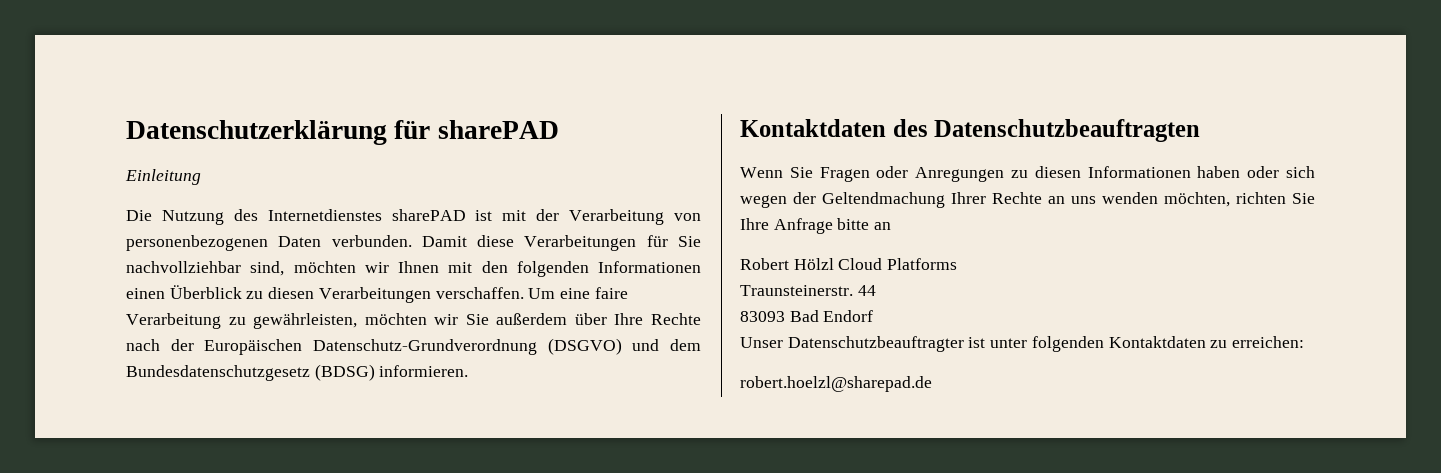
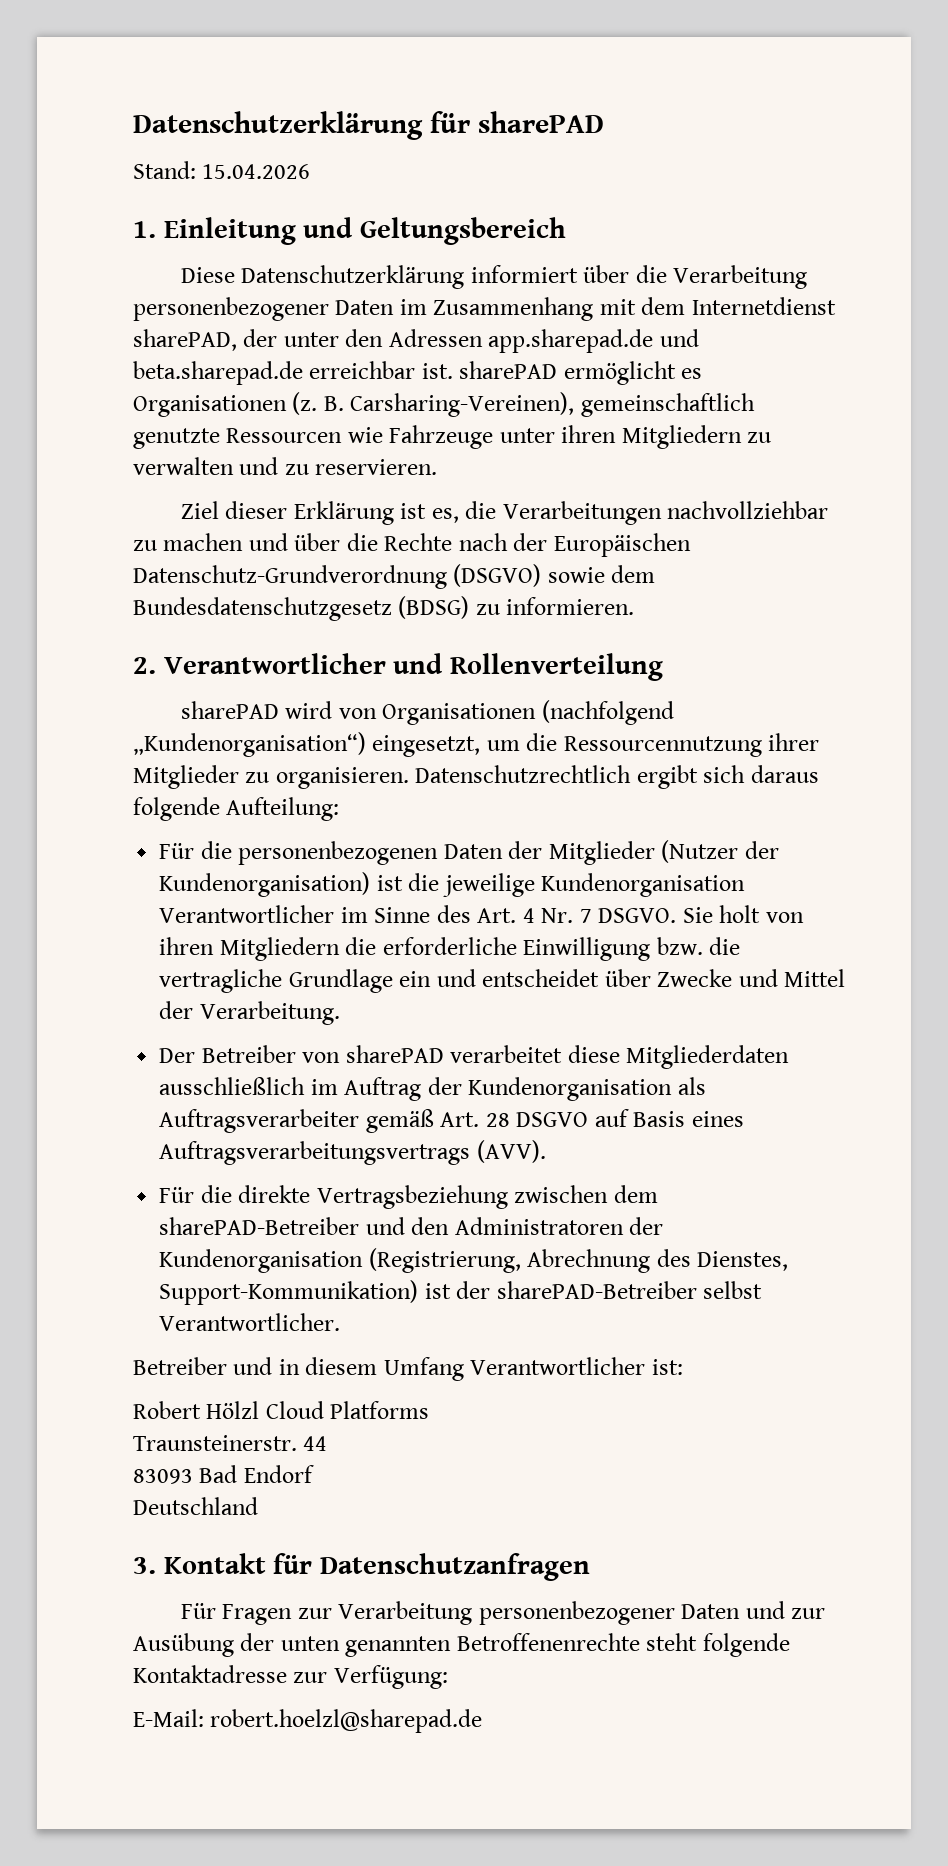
- Einleitung
- Die Nutzung des Internetdienstes sharePAD ist mit der Verarbeitung von personenbezogenen Daten verbunden. Damit diese Verarbeitungen für Sie nachvollziehbar sind, möchten wir Ihnen mit den folgenden Informationen einen Überblick zu diesen Verarbeitungen verschaffen. Um eine faire Verarbeitung zu gewährleisten, möchten wir Sie außerdem über Ihre Rechte nach der Europäischen Datenschutz-Grundverordnung (DSGVO) und dem Bundesdatenschutzgesetz (BDSG) informieren.
+ Stand: 15.04.2026
+ 1. Einleitung und Geltungsbereich
+ Diese Datenschutzerklärung informiert über die Verarbeitung personenbezogener Daten im Zusammenhang mit dem Internetdienst sharePAD, der unter den Adressen app.sharepad.de und beta.sharepad.de erreichbar ist. sharePAD ermöglicht es Organisationen (z. B. Carsharing-Vereinen), gemeinschaftlich genutzte Ressourcen wie Fahrzeuge unter ihren Mitgliedern zu verwalten und zu reservieren.
+ Ziel dieser Erklärung ist es, die Verarbeitungen nachvollziehbar zu machen und über die Rechte nach der Europäischen Datenschutz-Grundverordnung (DSGVO) sowie dem Bundesdatenschutzgesetz (BDSG) zu informieren.
- Kontaktdaten des Datenschutzbeauftragten
- Wenn Sie Fragen oder Anregungen zu diesen Informationen haben oder sich wegen der Geltendmachung Ihrer Rechte an uns wenden möchten, richten Sie Ihre Anfrage bitte an
+ 2. Verantwortlicher und Rollenverteilung
+ sharePAD wird von Organisationen (nachfolgend „Kundenorganisation“) eingesetzt, um die Ressourcennutzung ihrer Mitglieder zu organisieren. Datenschutzrechtlich ergibt sich daraus folgende Aufteilung:
+ Für die personenbezogenen Daten der Mitglieder (Nutzer der Kundenorganisation) ist die jeweilige Kundenorganisation Verantwortlicher im Sinne des Art. 4 Nr. 7 DSGVO. Sie holt von ihren Mitgliedern die erforderliche Einwilligung bzw. die vertragliche Grundlage ein und entscheidet über Zwecke und Mittel der Verarbeitung.
+ Der Betreiber von sharePAD verarbeitet diese Mitgliederdaten ausschließlich im Auftrag der Kundenorganisation als Auftragsverarbeiter gemäß Art. 28 DSGVO auf Basis eines Auftragsverarbeitungsvertrags (AVV).
+ Für die direkte Vertragsbeziehung zwischen dem sharePAD-Betreiber und den Administratoren der Kundenorganisation (Registrierung, Abrechnung des Dienstes, Support-Kommunikation) ist der sharePAD-Betreiber selbst Verantwortlicher.
+ Betreiber und in diesem Umfang Verantwortlicher ist:
- Unser Datenschutzbeauftragter ist unter folgenden Kontaktdaten zu erreichen:
- robert.hoelzl@sharepad.de
+ Deutschland
+ 3. Kontakt für Datenschutzanfragen
+ Für Fragen zur Verarbeitung personenbezogener Daten und zur Ausübung der unten genannten Betroffenenrechte steht folgende Kontaktadresse zur Verfügung:
+ E-Mail: robert.hoelzl@sharepad.de

